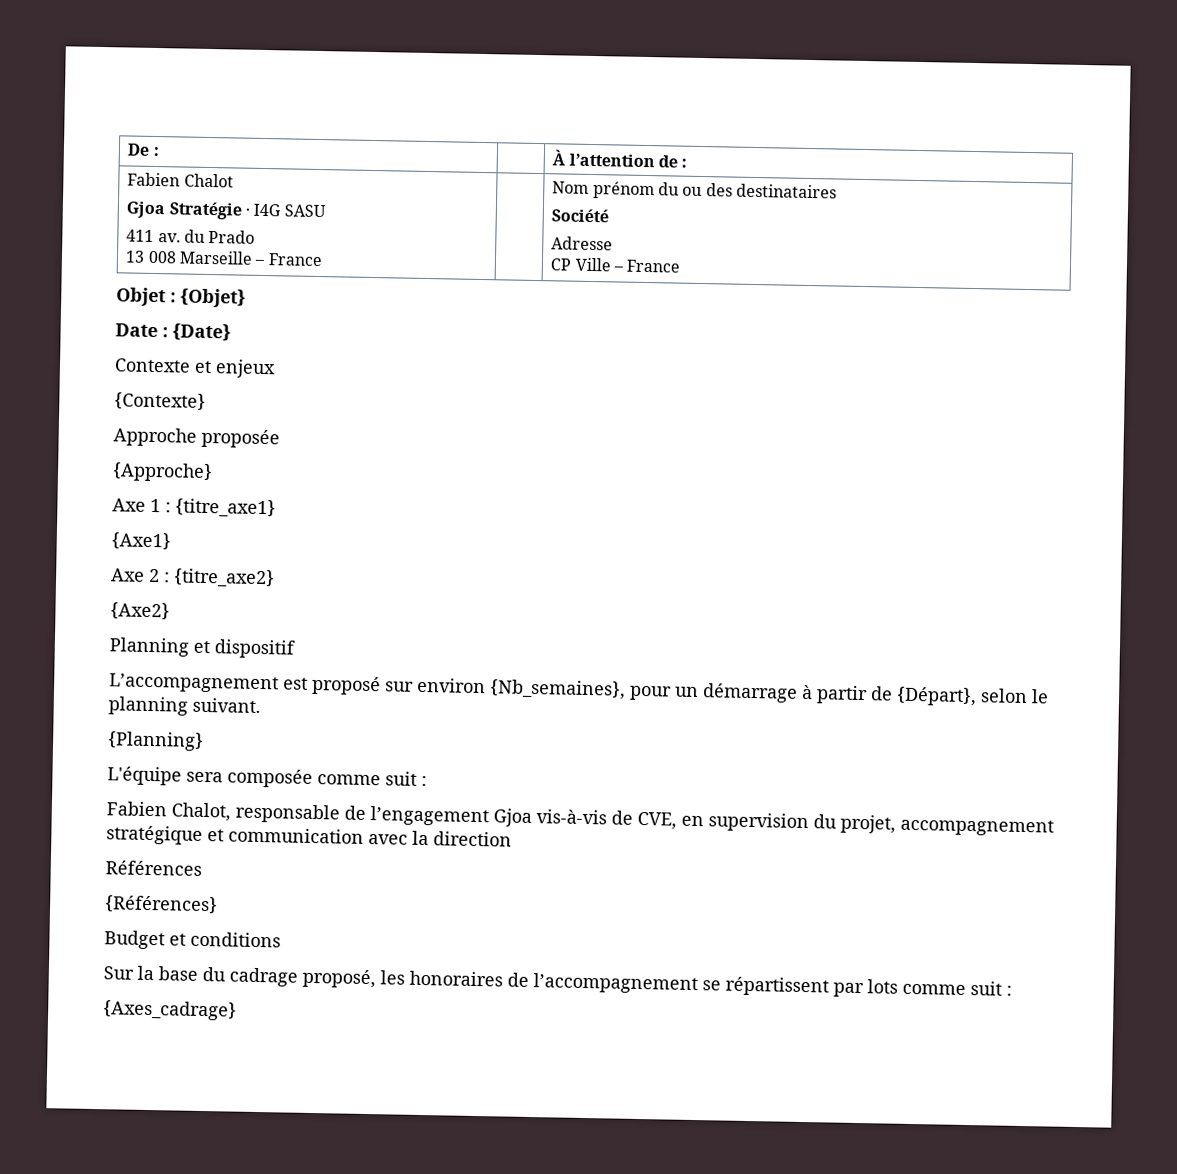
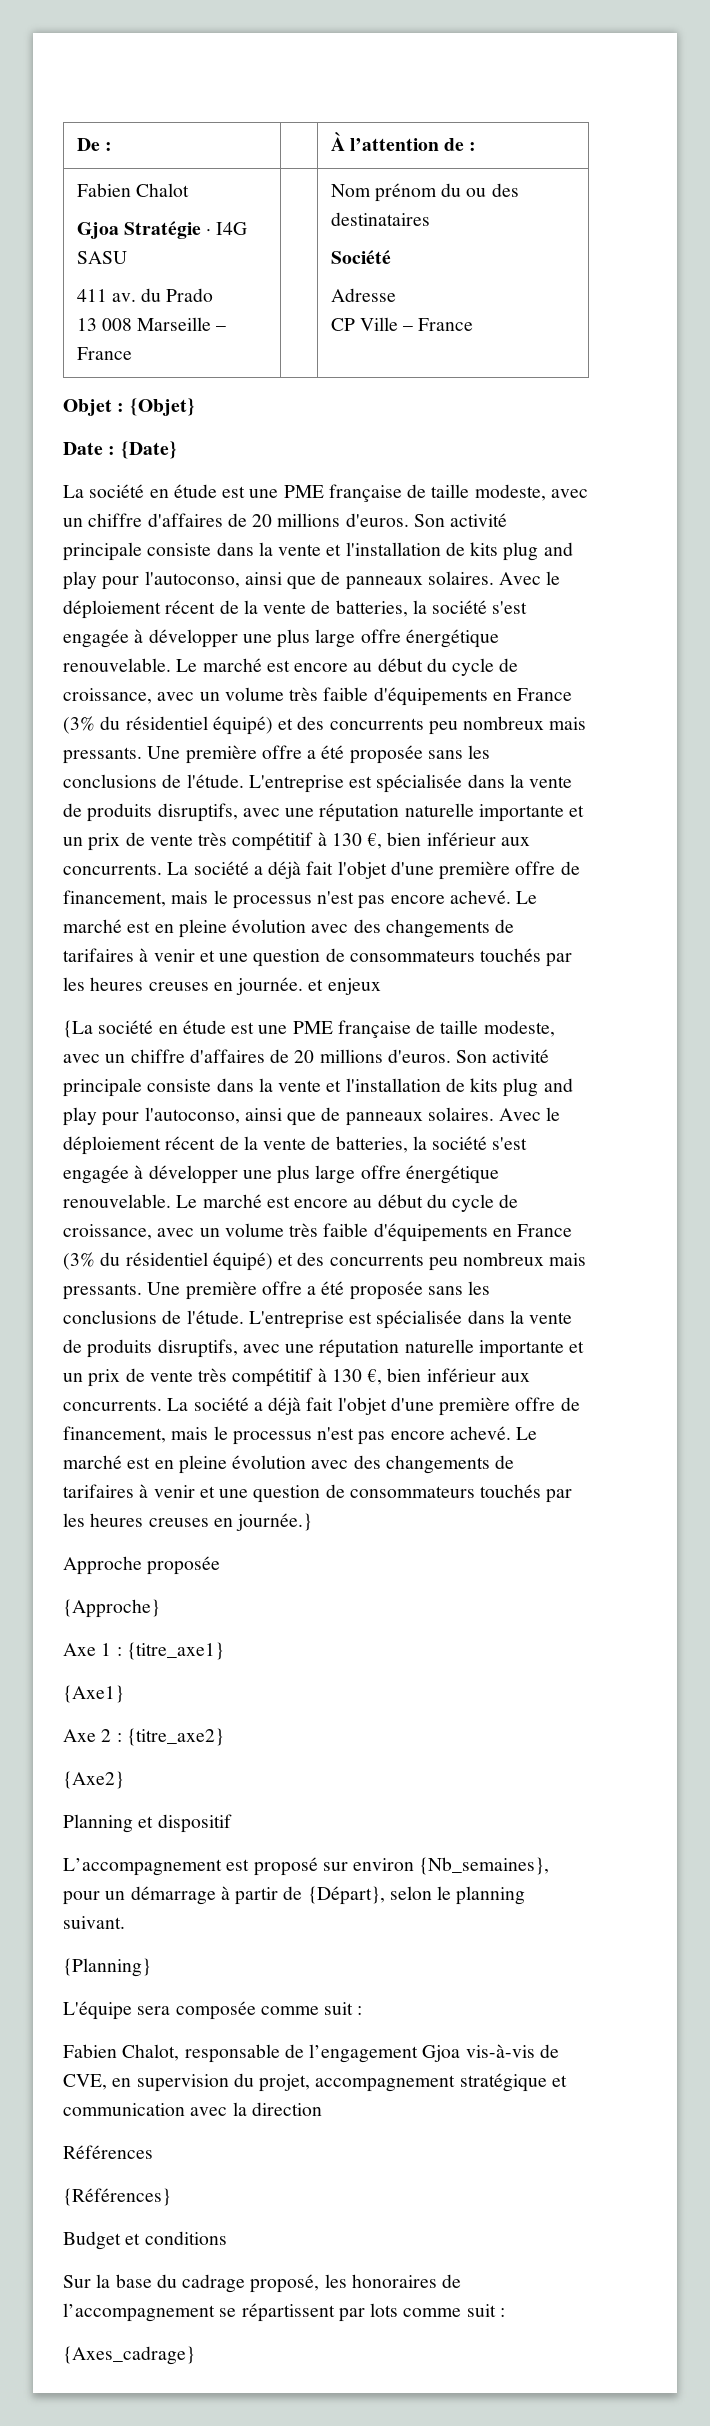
- Contexte et enjeux
- {Contexte}
+ La société en étude est une PME française de taille modeste, avec un chiffre d'affaires de 20 millions d'euros. Son activité principale consiste dans la vente et l'installation de kits plug and play pour l'autoconso, ainsi que de panneaux solaires. Avec le déploiement récent de la vente de batteries, la société s'est engagée à développer une plus large offre énergétique renouvelable. Le marché est encore au début du cycle de croissance, avec un volume très faible d'équipements en France (3% du résidentiel équipé) et des concurrents peu nombreux mais pressants. Une première offre a été proposée sans les conclusions de l'étude. L'entreprise est spécialisée dans la vente de produits disruptifs, avec une réputation naturelle importante et un prix de vente très compétitif à 130 €, bien inférieur aux concurrents. La société a déjà fait l'objet d'une première offre de financement, mais le processus n'est pas encore achevé. Le marché est en pleine évolution avec des changements de tarifaires à venir et une question de consommateurs touchés par les heures creuses en journée. et enjeux
+ {La société en étude est une PME française de taille modeste, avec un chiffre d'affaires de 20 millions d'euros. Son activité principale consiste dans la vente et l'installation de kits plug and play pour l'autoconso, ainsi que de panneaux solaires. Avec le déploiement récent de la vente de batteries, la société s'est engagée à développer une plus large offre énergétique renouvelable. Le marché est encore au début du cycle de croissance, avec un volume très faible d'équipements en France (3% du résidentiel équipé) et des concurrents peu nombreux mais pressants. Une première offre a été proposée sans les conclusions de l'étude. L'entreprise est spécialisée dans la vente de produits disruptifs, avec une réputation naturelle importante et un prix de vente très compétitif à 130 €, bien inférieur aux concurrents. La société a déjà fait l'objet d'une première offre de financement, mais le processus n'est pas encore achevé. Le marché est en pleine évolution avec des changements de tarifaires à venir et une question de consommateurs touchés par les heures creuses en journée.}

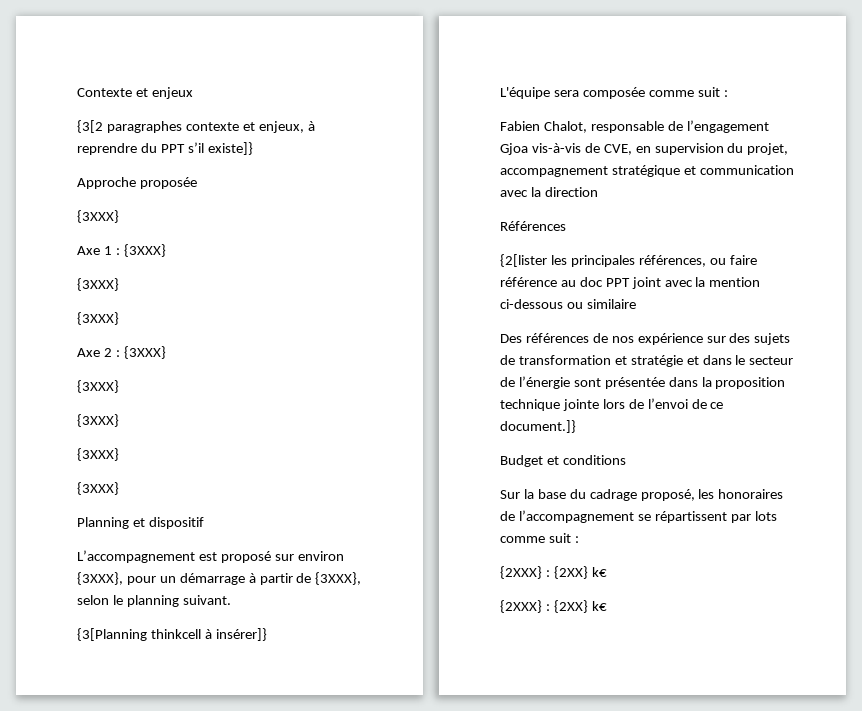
- De : | | À l’attention de :
- Fabien Chalot
- Gjoa Stratégie · I4G SASU
- 411 av. du Prado
- 13 008 Marseille – France | | Nom prénom du ou des destinataires
- Société
- Adresse
- CP Ville – France
- Objet : {Objet}
- Date : {Date}
- La société en étude est une PME française de taille modeste, avec un chiffre d'affaires de 20 millions d'euros. Son activité principale consiste dans la vente et l'installation de kits plug and play pour l'autoconso, ainsi que de panneaux solaires. Avec le déploiement récent de la vente de batteries, la société s'est engagée à développer une plus large offre énergétique renouvelable. Le marché est encore au début du cycle de croissance, avec un volume très faible d'équipements en France (3% du résidentiel équipé) et des concurrents peu nombreux mais pressants. Une première offre a été proposée sans les conclusions de l'étude. L'entreprise est spécialisée dans la vente de produits disruptifs, avec une réputation naturelle importante et un prix de vente très compétitif à 130 €, bien inférieur aux concurrents. La société a déjà fait l'objet d'une première offre de financement, mais le processus n'est pas encore achevé. Le marché est en pleine évolution avec des changements de tarifaires à venir et une question de consommateurs touchés par les heures creuses en journée. et enjeux
- {La société en étude est une PME française de taille modeste, avec un chiffre d'affaires de 20 millions d'euros. Son activité principale consiste dans la vente et l'installation de kits plug and play pour l'autoconso, ainsi que de panneaux solaires. Avec le déploiement récent de la vente de batteries, la société s'est engagée à développer une plus large offre énergétique renouvelable. Le marché est encore au début du cycle de croissance, avec un volume très faible d'équipements en France (3% du résidentiel équipé) et des concurrents peu nombreux mais pressants. Une première offre a été proposée sans les conclusions de l'étude. L'entreprise est spécialisée dans la vente de produits disruptifs, avec une réputation naturelle importante et un prix de vente très compétitif à 130 €, bien inférieur aux concurrents. La société a déjà fait l'objet d'une première offre de financement, mais le processus n'est pas encore achevé. Le marché est en pleine évolution avec des changements de tarifaires à venir et une question de consommateurs touchés par les heures creuses en journée.}
+ Contexte et enjeux
+ {3[2 paragraphes contexte et enjeux, à reprendre du PPT s’il existe]}
  Approche proposée
- {Approche}
+ {3XXX}
- Axe 1 : {titre_axe1}
- {Axe1}
+ Axe 1 : {3XXX}
+ {3XXX}
+ {3XXX}
- Axe 2 : {titre_axe2}
- {Axe2}
+ Axe 2 : {3XXX}
+ {3XXX}
+ {3XXX}
+ {3XXX}
+ {3XXX}
- L’accompagnement est proposé sur environ {Nb_semaines}, pour un démarrage à partir de {Départ}, selon le planning suivant.
+ L’accompagnement est proposé sur environ {3XXX}, pour un démarrage à partir de {3XXX}, selon le planning suivant.
- {Planning}
+ {3[Planning thinkcell à insérer]}
- {Références}
+ {2[lister les principales références, ou faire référence au doc PPT joint avec la mention ci-dessous ou similaire
+ Des références de nos expérience sur des sujets de transformation et stratégie et dans le secteur de l’énergie sont présentée dans la proposition technique jointe lors de l’envoi de ce document.]}
  Sur la base du cadrage proposé, les honoraires de l’accompagnement se répartissent par lots comme suit :
- {Axes_cadrage}
+ {2XXX} : {2XX} k€
+ {2XXX} : {2XX} k€

